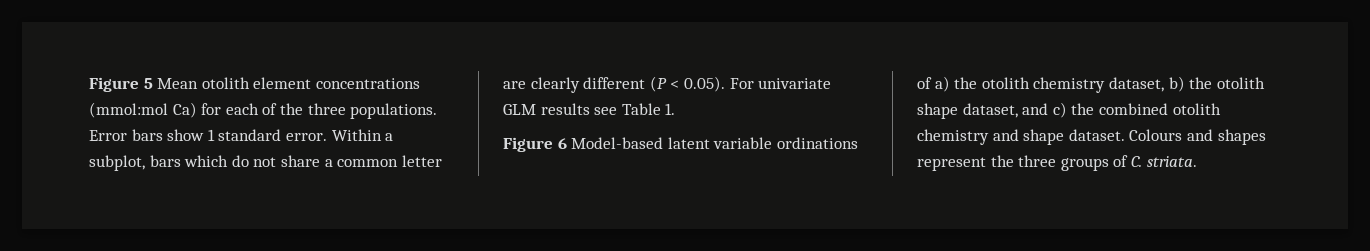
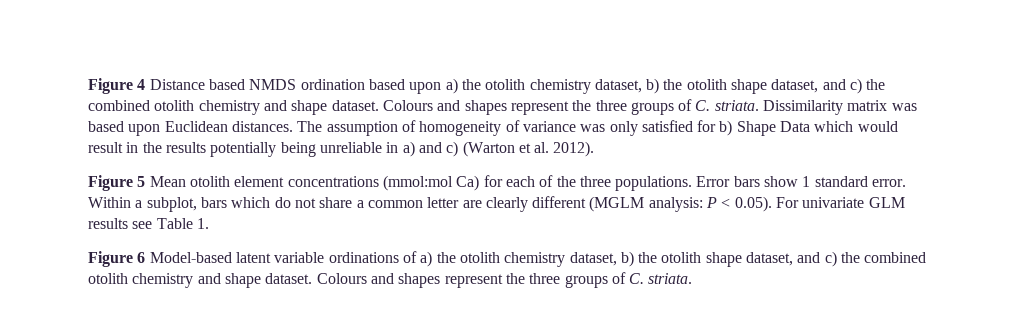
+ Figure 4 Distance based NMDS ordination based upon a) the otolith chemistry dataset, b) the otolith shape dataset, and c) the combined otolith chemistry and shape dataset. Colours and shapes represent the three groups of C. striata. Dissimilarity matrix was based upon Euclidean distances. The assumption of homogeneity of variance was only satisfied for b) Shape Data which would result in the results potentially being unreliable in a) and c) (Warton et al. 2012).
- Within a subplot, bars which do not share a common letter are clearly different (P < 0.05). For univariate GLM results see Table 1.
+ Within a subplot, bars which do not share a common letter are clearly different (MGLM analysis: P < 0.05). For univariate GLM results see Table 1.

